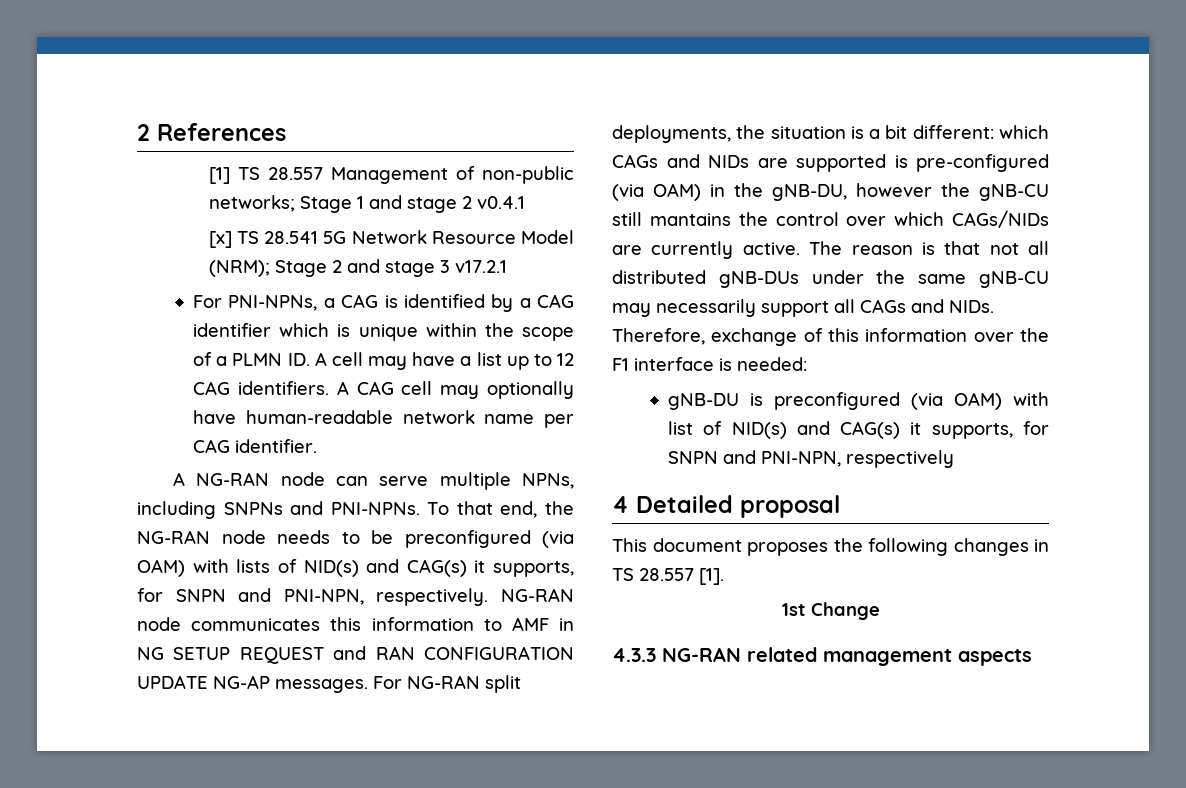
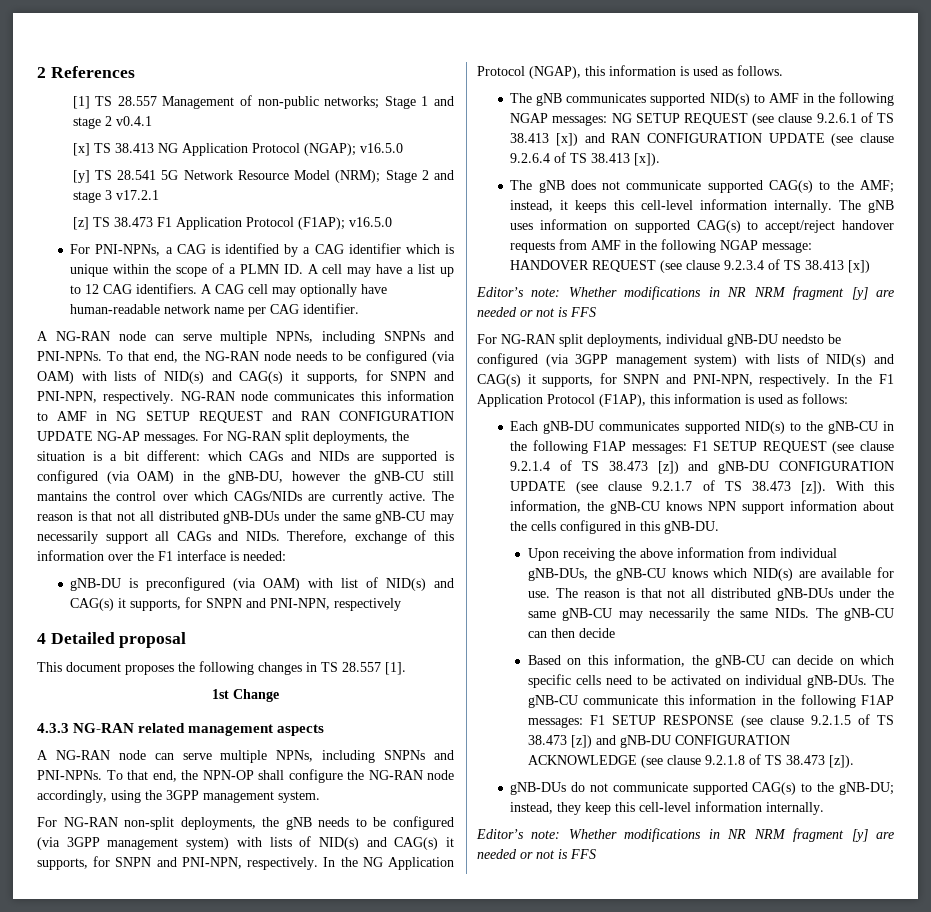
- [x] TS 28.541 5G Network Resource Model (NRM); Stage 2 and stage 3 v17.2.1
+ [x] TS 38.413 NG Application Protocol (NGAP); v16.5.0
+ [y] TS 28.541 5G Network Resource Model (NRM); Stage 2 and stage 3 v17.2.1
+ [z] TS 38.473 F1 Application Protocol (F1AP); v16.5.0
- To that end, the NG-RAN node needs to be preconfigured (via OAM) with lists of NID(s) and CAG(s) it supports, for SNPN and PNI-NPN, respectively.
+ To that end, the NG-RAN node needs to be configured (via OAM) with lists of NID(s) and CAG(s) it supports, for SNPN and PNI-NPN, respectively.
- For NG-RAN split deployments, the situation is a bit different: which CAGs and NIDs are supported is pre-configured (via OAM) in the gNB-DU, however the gNB-CU still mantains the control over which CAGs/NIDs are currently active.
+ For NG-RAN split deployments, the situation is a bit different: which CAGs and NIDs are supported is configured (via OAM) in the gNB-DU, however the gNB-CU still mantains the control over which CAGs/NIDs are currently active.
+ A NG-RAN node can serve multiple NPNs, including SNPNs and PNI-NPNs. To that end, the NPN-OP shall configure the NG-RAN node accordingly, using the 3GPP management system.
+ For NG-RAN non-split deployments, the gNB needs to be configured (via 3GPP management system) with lists of NID(s) and CAG(s) it supports, for SNPN and PNI-NPN, respectively. In the NG Application Protocol (NGAP), this information is used as follows.
+ The gNB communicates supported NID(s) to AMF in the following NGAP messages: NG SETUP REQUEST (see clause 9.2.6.1 of TS 38.413 [x]) and RAN CONFIGURATION UPDATE (see clause 9.2.6.4 of TS 38.413 [x]).
+ The gNB does not communicate supported CAG(s) to the AMF; instead, it keeps this cell-level information internally. The gNB uses information on supported CAG(s) to accept/reject handover requests from AMF in the following NGAP message: HANDOVER REQUEST (see clause 9.2.3.4 of TS 38.413 [x])
+ Editor’s note: Whether modifications in NR NRM fragment [y] are needed or not is FFS
+ For NG-RAN split deployments, individual gNB-DU needsto be configured (via 3GPP management system) with lists of NID(s) and CAG(s) it supports, for SNPN and PNI-NPN, respectively. In the F1 Application Protocol (F1AP), this information is used as follows:
+ Each gNB-DU communicates supported NID(s) to the gNB-CU in the following F1AP messages: F1 SETUP REQUEST (see clause 9.2.1.4 of TS 38.473 [z]) and gNB-DU CONFIGURATION UPDATE (see clause 9.2.1.7 of TS 38.473 [z]). With this information, the gNB-CU knows NPN support information about the cells configured in this gNB-DU.
+ Upon receiving the above information from individual gNB-DUs, the gNB-CU knows which NID(s) are available for use. The reason is that not all distributed gNB-DUs under the same gNB-CU may necessarily the same NIDs. The gNB-CU can then decide
+ Based on this information, the gNB-CU can decide on which specific cells need to be activated on individual gNB-DUs. The gNB-CU communicate this information in the following F1AP messages: F1 SETUP RESPONSE (see clause 9.2.1.5 of TS 38.473 [z]) and gNB-DU CONFIGURATION ACKNOWLEDGE (see clause 9.2.1.8 of TS 38.473 [z]).
+ gNB-DUs do not communicate supported CAG(s) to the gNB-DU; instead, they keep this cell-level information internally.
+ Editor’s note: Whether modifications in NR NRM fragment [y] are needed or not is FFS

